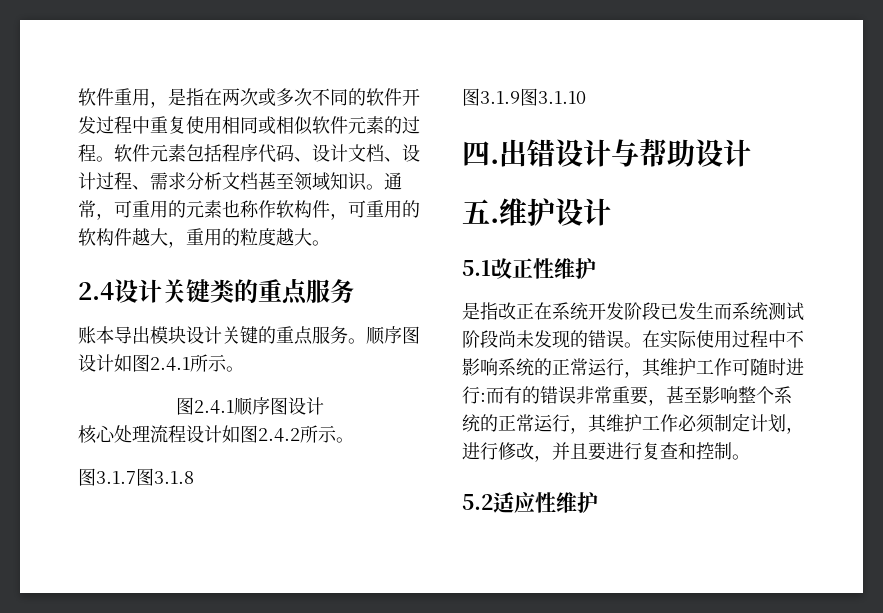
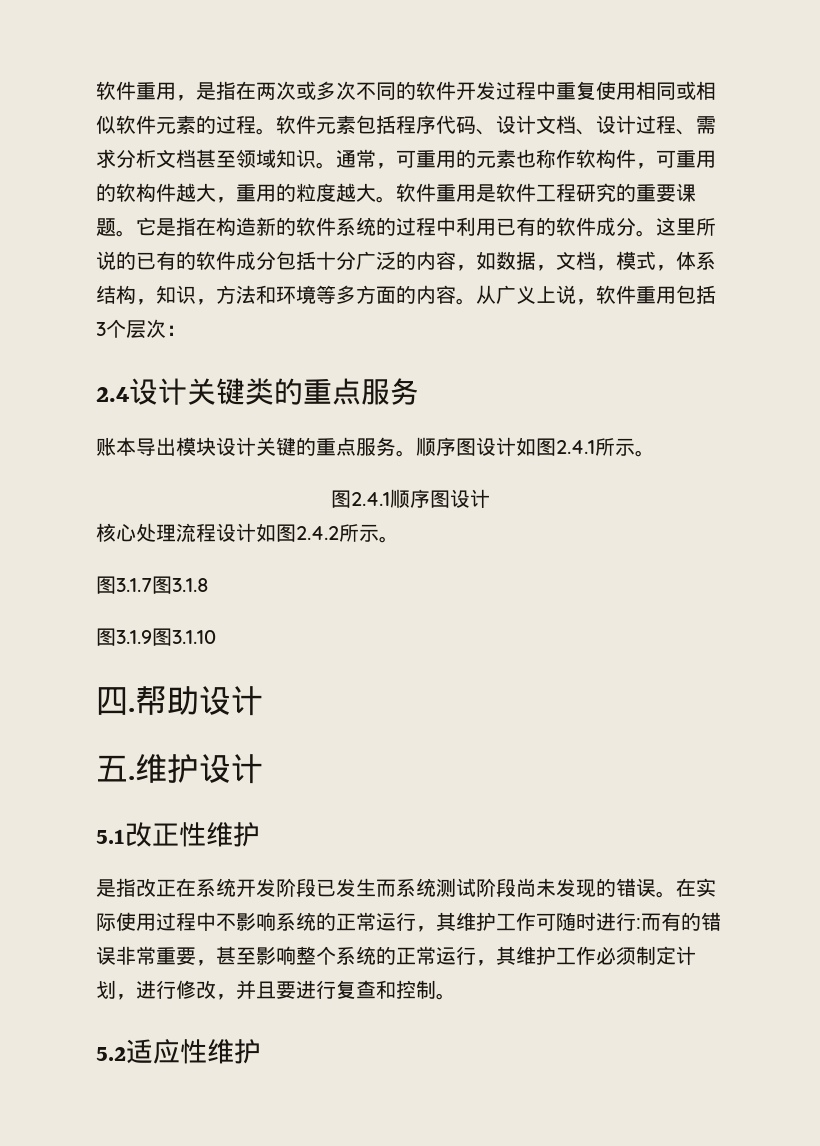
+ 软件重用是软件工程研究的重要课题。它是指在构造新的软件系统的过程中利用已有的软件成分。这里所说的已有的软件成分包括十分广泛的内容，如数据，文档，模式，体系结构，知识，方法和环境等多方面的内容。从广义上说，软件重用包括3个层次：
- 出错设计与帮助设计
+ 帮助设计

